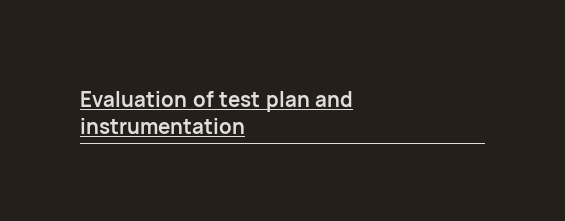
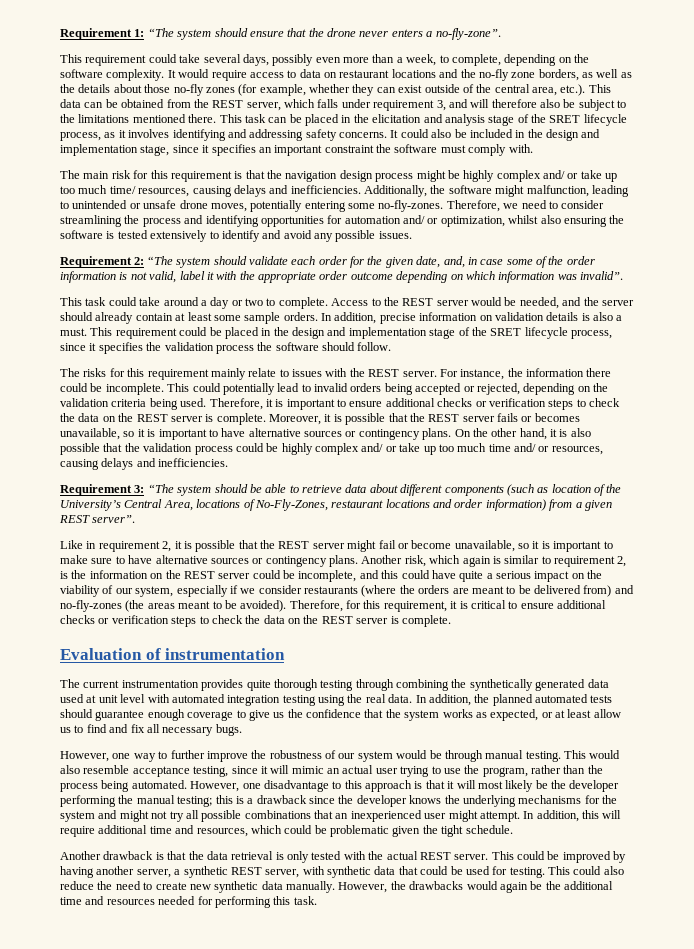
- Evaluation of test plan and instrumentation
+ Requirement 1: “The system should ensure that the drone never enters a no-fly-zone”.
+ This requirement could take several days, possibly even more than a week, to complete, depending on the software complexity. It would require access to data on restaurant locations and the no-fly zone borders, as well as the details about those no-fly zones (for example, whether they can exist outside of the central area, etc.). This data can be obtained from the REST server, which falls under requirement 3, and will therefore also be subject to the limitations mentioned there. This task can be placed in the elicitation and analysis stage of the SRET lifecycle process, as it involves identifying and addressing safety concerns. It could also be included in the design and implementation stage, since it specifies an important constraint the software must comply with.
+ The main risk for this requirement is that the navigation design process might be highly complex and/ or take up too much time/ resources, causing delays and inefficiencies. Additionally, the software might malfunction, leading to unintended or unsafe drone moves, potentially entering some no-fly-zones. Therefore, we need to consider streamlining the process and identifying opportunities for automation and/ or optimization, whilst also ensuring the software is tested extensively to identify and avoid any possible issues.
+ Requirement 2: “The system should validate each order for the given date, and, in case some of the order information is not valid, label it with the appropriate order outcome depending on which information was invalid”.
+ This task could take around a day or two to complete. Access to the REST server would be needed, and the server should already contain at least some sample orders. In addition, precise information on validation details is also a must. This requirement could be placed in the design and implementation stage of the SRET lifecycle process, since it specifies the validation process the software should follow.
+ The risks for this requirement mainly relate to issues with the REST server. For instance, the information there could be incomplete. This could potentially lead to invalid orders being accepted or rejected, depending on the validation criteria being used. Therefore, it is important to ensure additional checks or verification steps to check the data on the REST server is complete. Moreover, it is possible that the REST server fails or becomes unavailable, so it is important to have alternative sources or contingency plans. On the other hand, it is also possible that the validation process could be highly complex and/ or take up too much time and/ or resources, causing delays and inefficiencies.
+ Requirement 3: “The system should be able to retrieve data about different components (such as location of the University’s Central Area, locations of No-Fly-Zones, restaurant locations and order information) from a given REST server”.
+ Like in requirement 2, it is possible that the REST server might fail or become unavailable, so it is important to make sure to have alternative sources or contingency plans. Another risk, which again is similar to requirement 2, is the information on the REST server could be incomplete, and this could have quite a serious impact on the viability of our system, especially if we consider restaurants (where the orders are meant to be delivered from) and no-fly-zones (the areas meant to be avoided). Therefore, for this requirement, it is critical to ensure additional checks or verification steps to check the data on the REST server is complete.
+ Evaluation of instrumentation
+ The current instrumentation provides quite thorough testing through combining the synthetically generated data used at unit level with automated integration testing using the real data. In addition, the planned automated tests should guarantee enough coverage to give us the confidence that the system works as expected, or at least allow us to find and fix all necessary bugs.
+ However, one way to further improve the robustness of our system would be through manual testing. This would also resemble acceptance testing, since it will mimic an actual user trying to use the program, rather than the process being automated. However, one disadvantage to this approach is that it will most likely be the developer performing the manual testing; this is a drawback since the developer knows the underlying mechanisms for the system and might not try all possible combinations that an inexperienced user might attempt. In addition, this will require additional time and resources, which could be problematic given the tight schedule.
+ Another drawback is that the data retrieval is only tested with the actual REST server. This could be improved by having another server, a synthetic REST server, with synthetic data that could be used for testing. This could also reduce the need to create new synthetic data manually. However, the drawbacks would again be the additional time and resources needed for performing this task.

